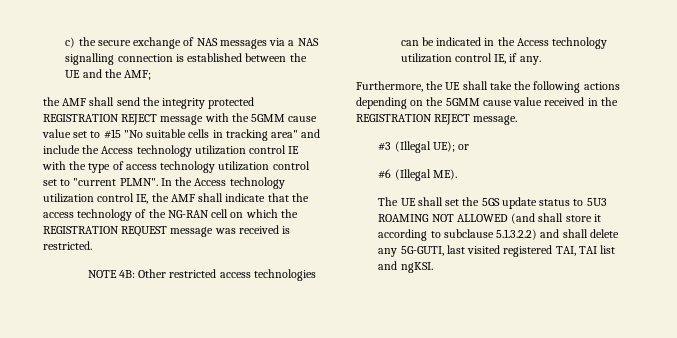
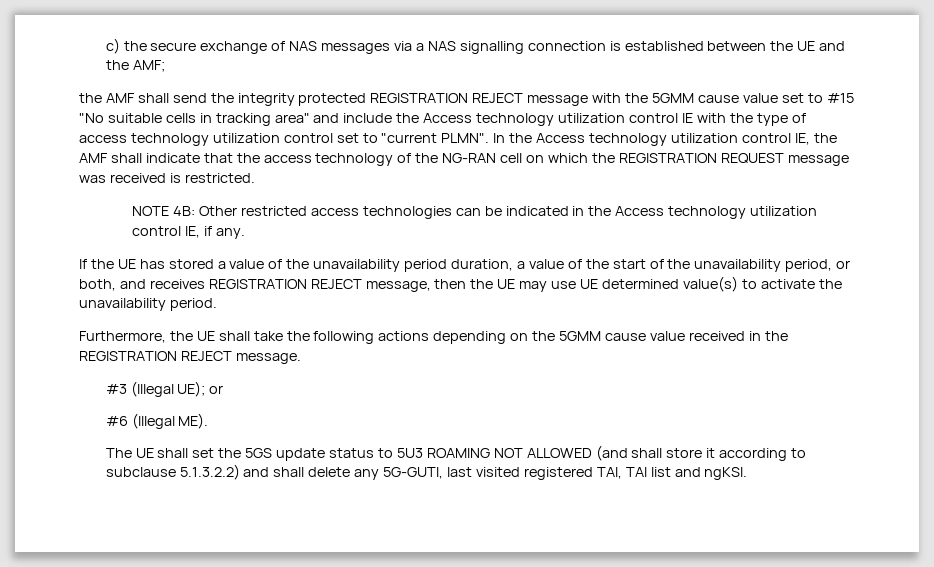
+ If the UE has stored a value of the unavailability period duration, a value of the start of the unavailability period, or both, and receives REGISTRATION REJECT message, then the UE may use UE determined value(s) to activate the unavailability period.

